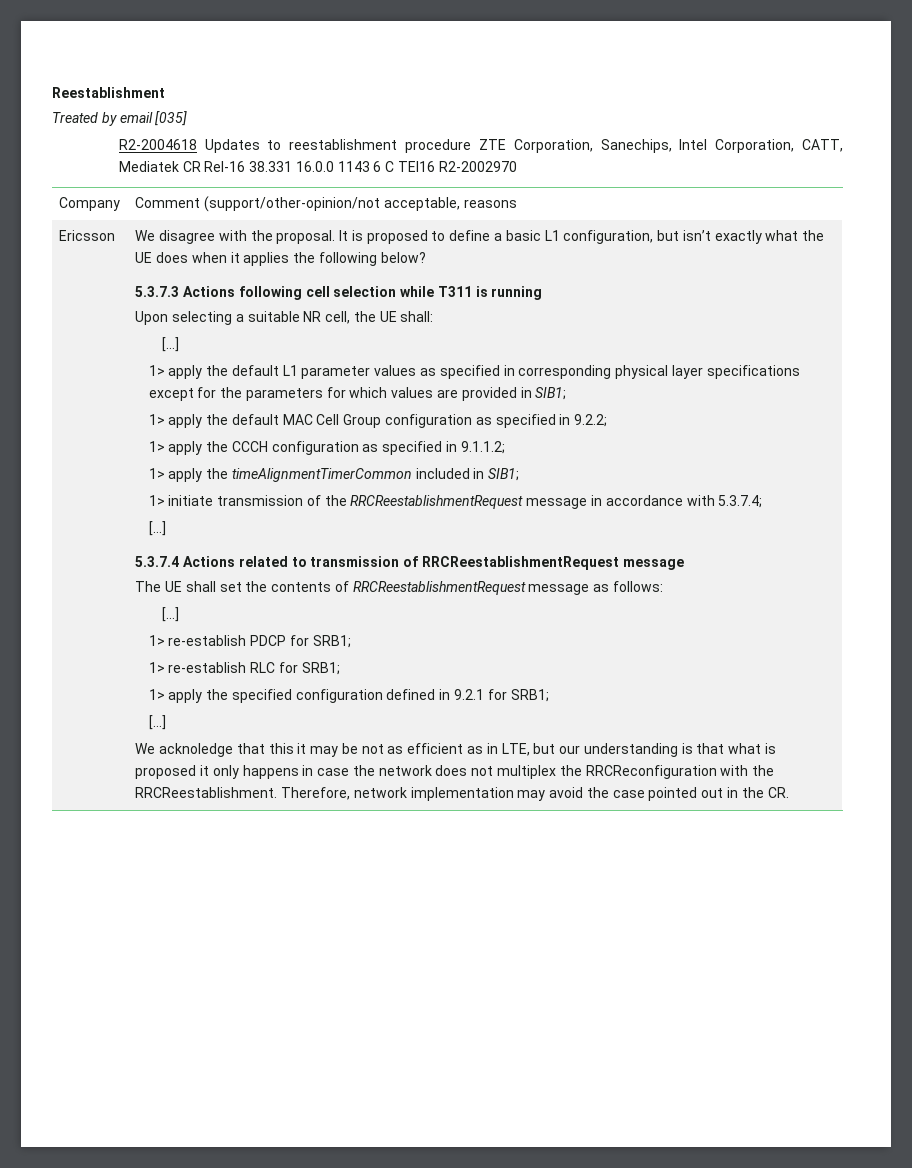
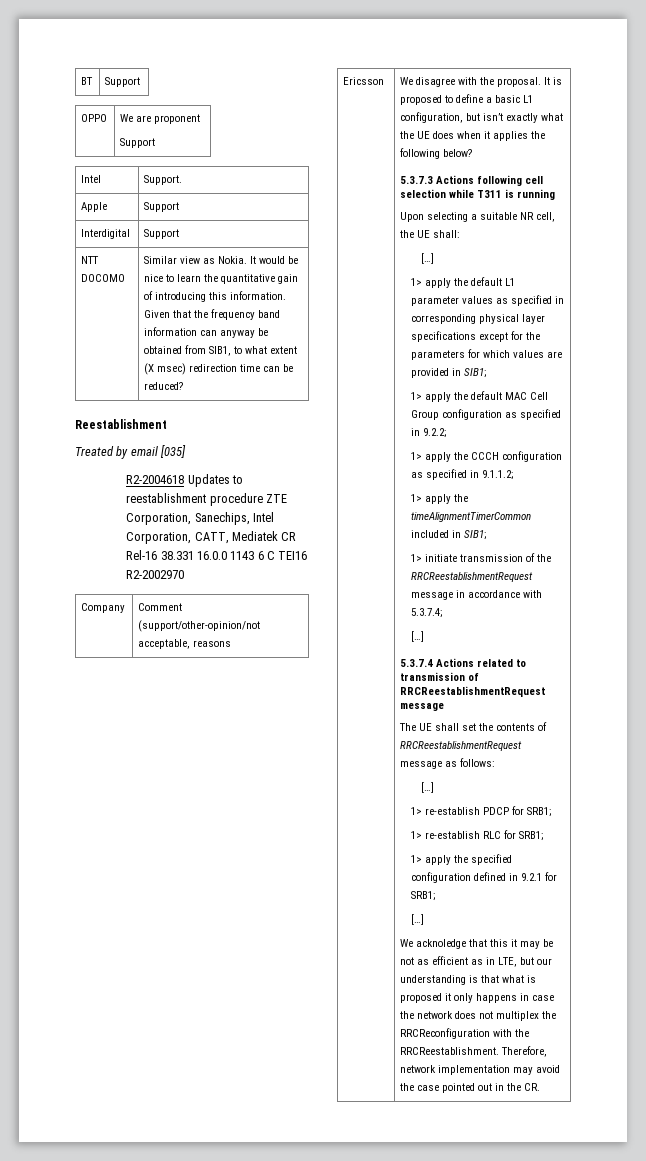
+ BT | Support
+ OPPO | We are proponent
+ Support
+ Intel | Support.
+ Apple | Support
+ Interdigital | Support
+ NTT DOCOMO | Similar view as Nokia. It would be nice to learn the quantitative gain of introducing this information. Given that the frequency band information can anyway be obtained from SIB1, to what extent (X msec) redirection time can be reduced?

